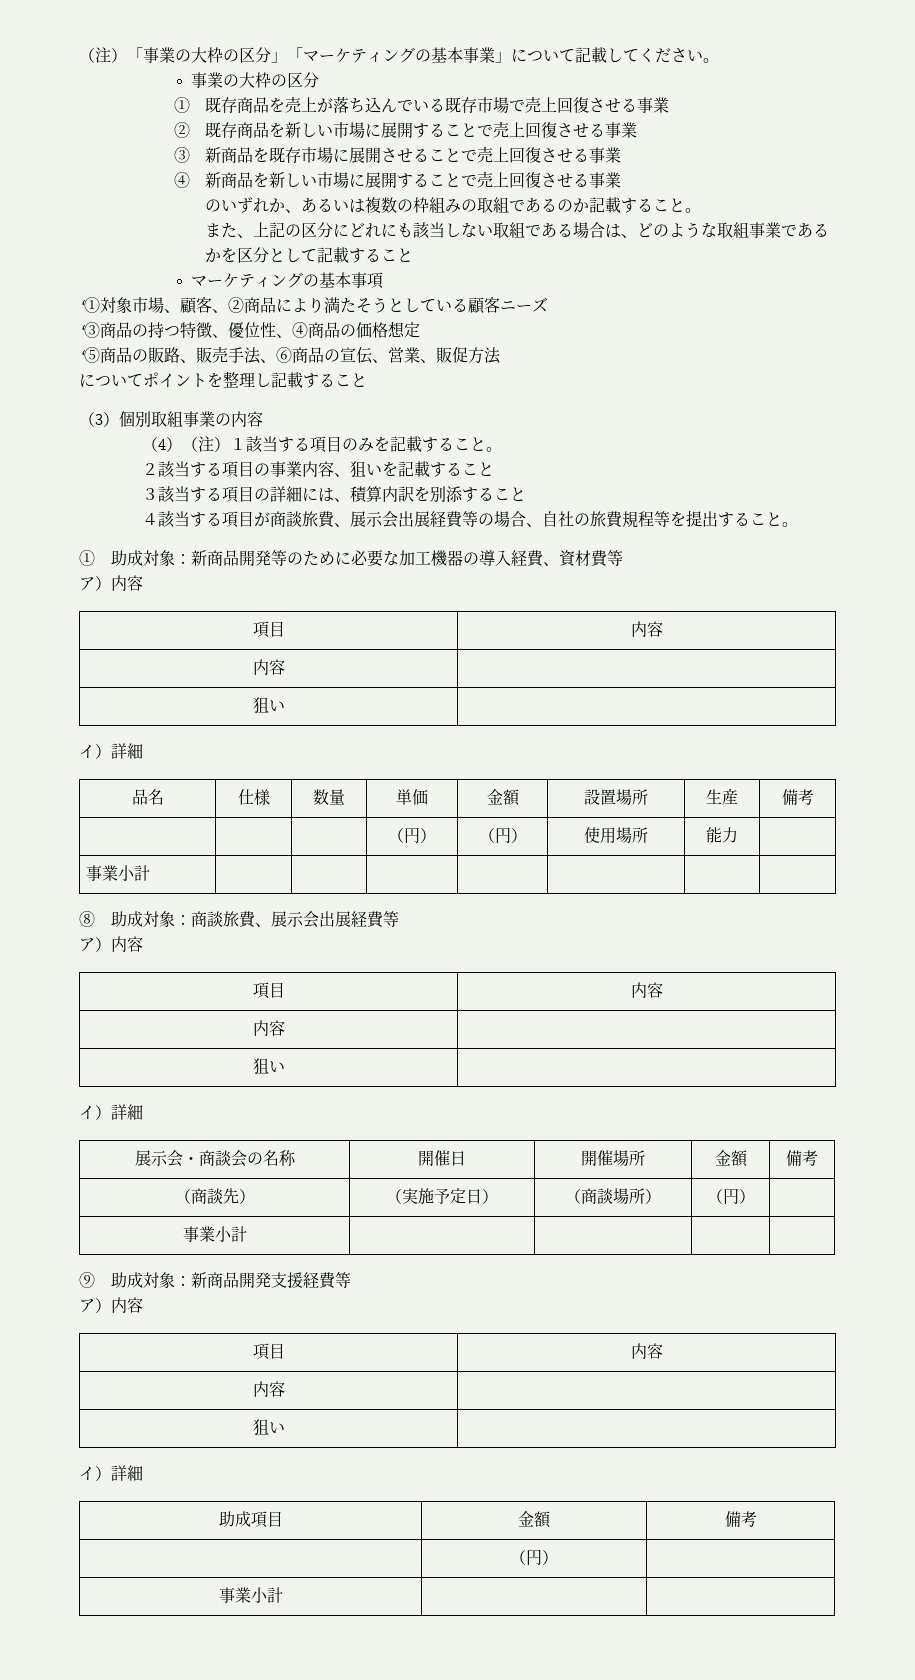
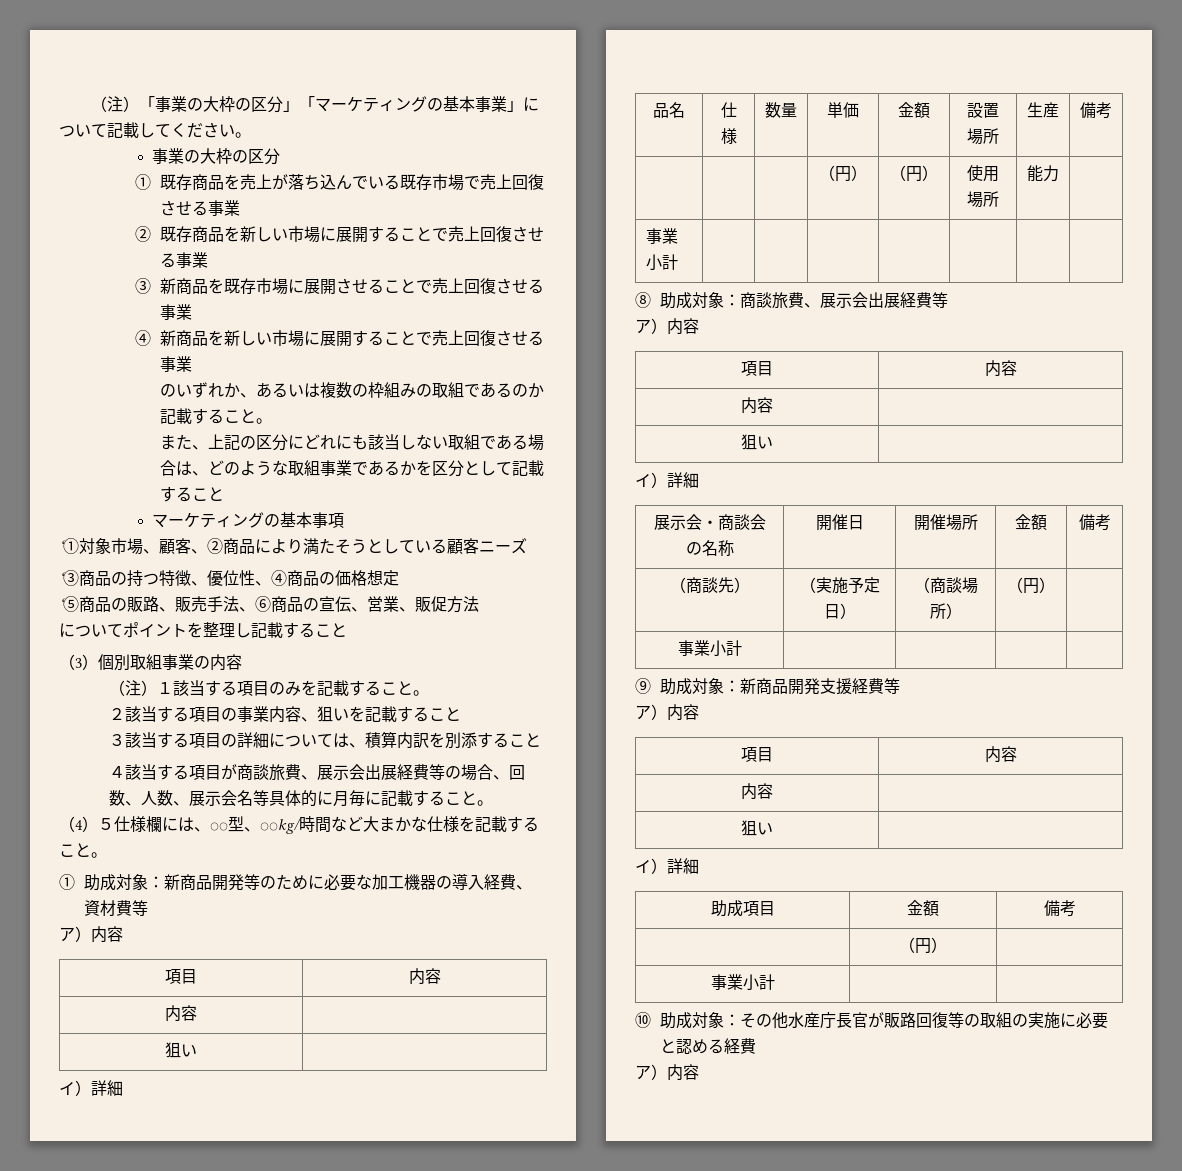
- （4）（注）１該当する項目のみを記載すること。
+ （注）１該当する項目のみを記載すること。
- ３該当する項目の詳細には、積算内訳を別添すること
+ ３該当する項目の詳細については、積算内訳を別添すること
- ４該当する項目が商談旅費、展示会出展経費等の場合、自社の旅費規程等を提出すること。
+ ４該当する項目が商談旅費、展示会出展経費等の場合、回数、人数、展示会名等具体的に月毎に記載すること。
+ （4）５仕様欄には、○○型、○○kg/時間など大まかな仕様を記載すること。
+ ⑩助成対象：その他水産庁長官が販路回復等の取組の実施に必要と認める経費
+ ア）内容

